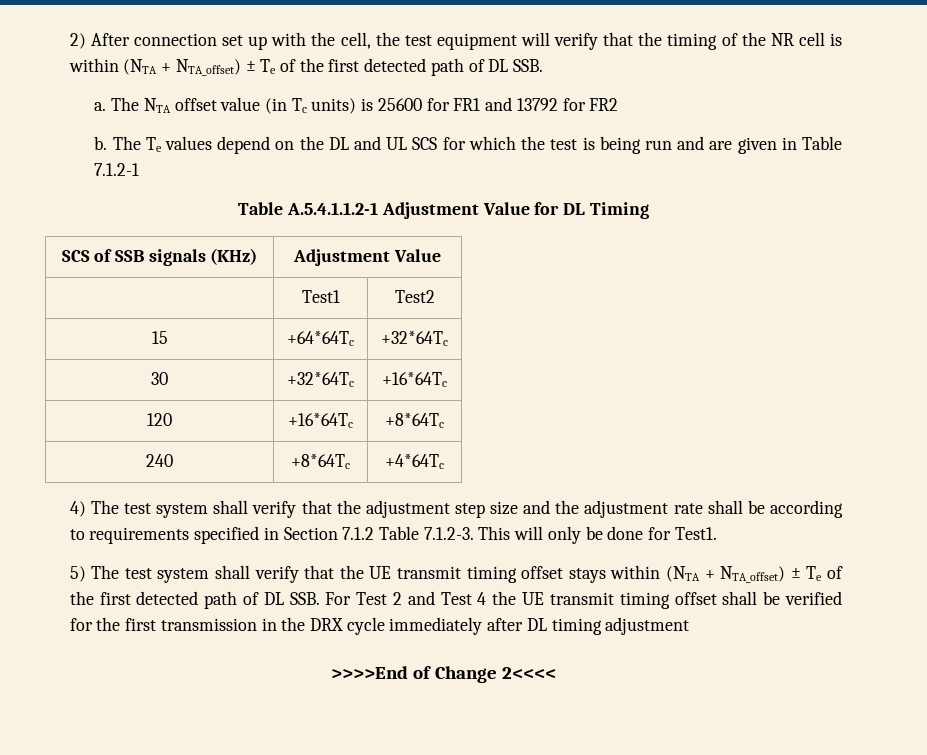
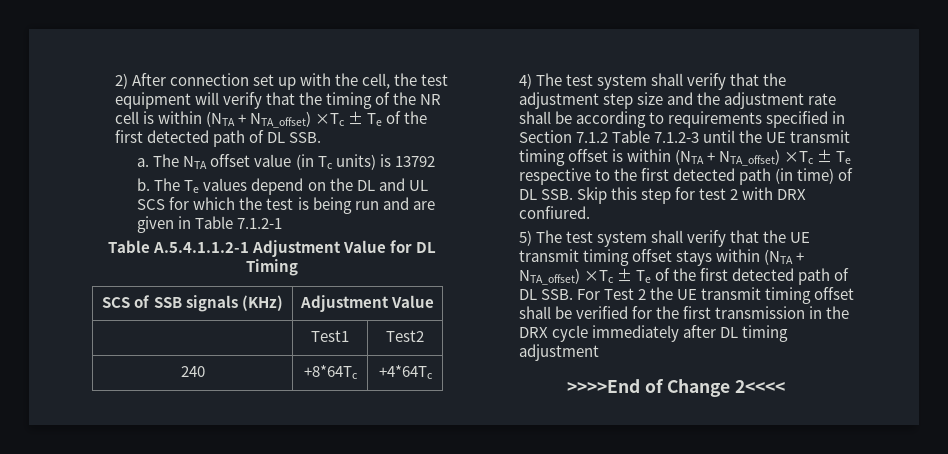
- 2) After connection set up with the cell, the test equipment will verify that the timing of the NR cell is within (NTA + NTA_offset) ± Te of the first detected path of DL SSB.
+ 2) After connection set up with the cell, the test equipment will verify that the timing of the NR cell is within (NTA + NTA_offset) ×Tc ± Te of the first detected path of DL SSB.
- The NTA offset value (in Tc units) is 25600 for FR1 and 13792 for FR2
+ The NTA offset value (in Tc units) is 13792
- 15 | +64*64Tc | +32*64Tc
- 30 | +32*64Tc | +16*64Tc
- 120 | +16*64Tc | +8*64Tc
- 4) The test system shall verify that the adjustment step size and the adjustment rate shall be according to requirements specified in Section 7.1.2 Table 7.1.2-3. This will only be done for Test1.
+ 4) The test system shall verify that the adjustment step size and the adjustment rate shall be according to requirements specified in Section 7.1.2 Table 7.1.2-3 until the UE transmit timing offset is within (NTA + NTA_offset) ×Tc ± Te respective to the first detected path (in time) of DL SSB. Skip this step for test 2 with DRX confiured.
- 5) The test system shall verify that the UE transmit timing offset stays within (NTA + NTA_offset) ± Te of the first detected path of DL SSB. For Test 2 and Test 4 the UE transmit timing offset shall be verified for the first transmission in the DRX cycle immediately after DL timing adjustment
+ 5) The test system shall verify that the UE transmit timing offset stays within (NTA + NTA_offset) ×Tc ± Te of the first detected path of DL SSB. For Test 2 the UE transmit timing offset shall be verified for the first transmission in the DRX cycle immediately after DL timing adjustment

